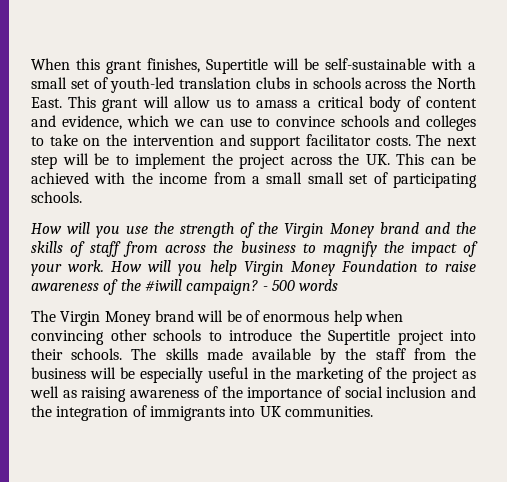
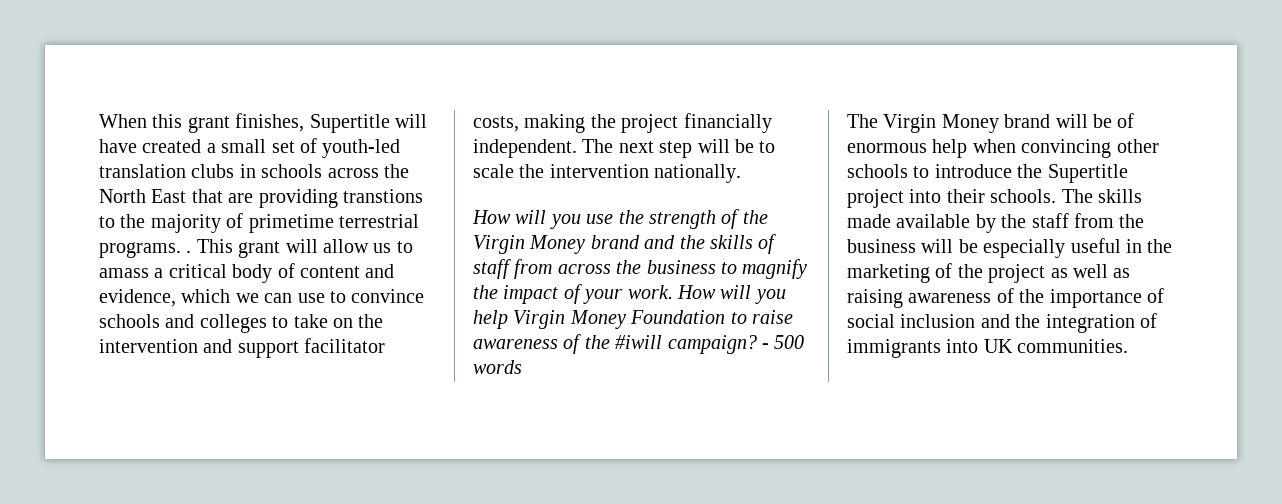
- When this grant finishes, Supertitle will be self-sustainable with a small set of youth-led translation clubs in schools across the North East.
+ When this grant finishes, Supertitle will have created a small set of youth-led translation clubs in schools across the North East that are providing transtions to the majority of primetime terrestrial programs. .
- This grant will allow us to amass a critical body of content and evidence, which we can use to convince schools and colleges to take on the intervention and support facilitator costs.
+ This grant will allow us to amass a critical body of content and evidence, which we can use to convince schools and colleges to take on the intervention and support facilitator costs, making the project financially independent.
- The next step will be to implement the project across the UK. This can be achieved with the income from a small small set of participating schools.
+ The next step will be to scale the intervention nationally.

